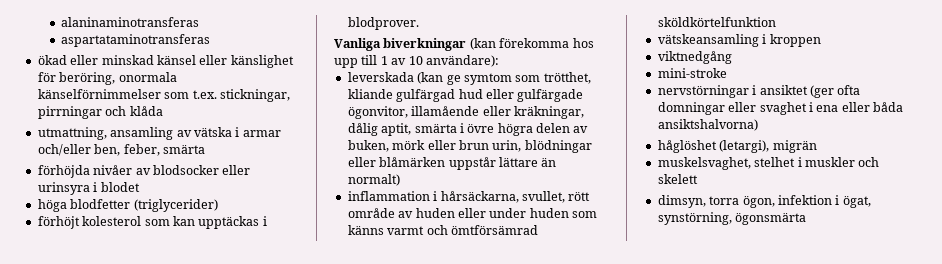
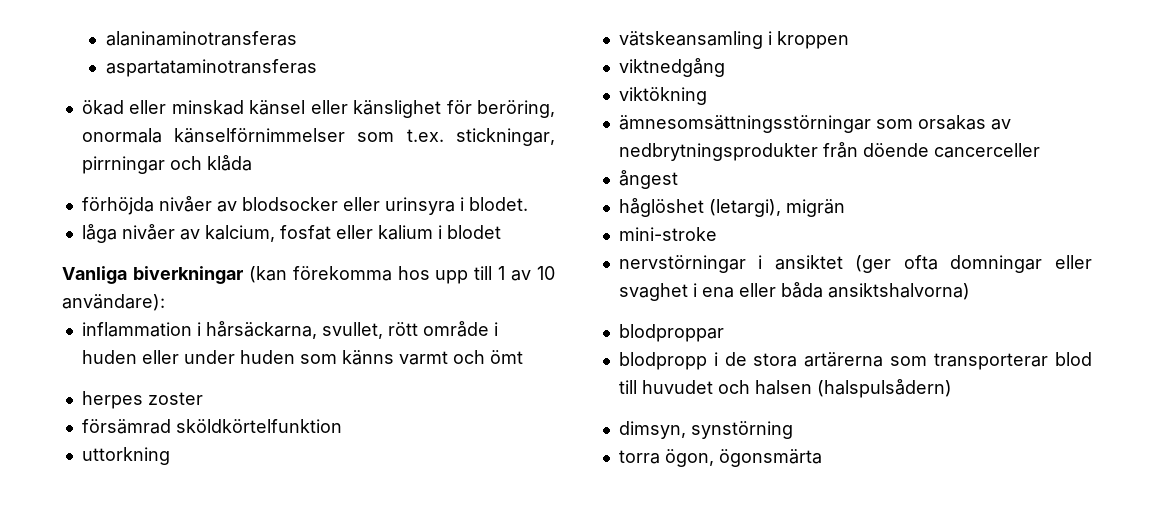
- utmattning, ansamling av vätska i armar och/eller ben, feber, smärta
- förhöjda nivåer av blodsocker eller urinsyra i blodet
- höga blodfetter (triglycerider)
- förhöjt kolesterol som kan upptäckas i blodprover.
+ förhöjda nivåer av blodsocker eller urinsyra i blodet.
+ låga nivåer av kalcium, fosfat eller kalium i blodet
- leverskada (kan ge symtom som trötthet, kliande gulfärgad hud eller gulfärgade ögonvitor, illamående eller kräkningar, dålig aptit, smärta i övre högra delen av buken, mörk eller brun urin, blödningar eller blåmärken uppstår lättare än normalt)
- inflammation i hårsäckarna, svullet, rött område av huden eller under huden som känns varmt och ömtförsämrad sköldkörtelfunktion
+ inflammation i hårsäckarna, svullet, rött område i huden eller under huden som känns varmt och ömt
+ herpes zoster
+ försämrad sköldkörtelfunktion
+ uttorkning
+ viktökning
+ ämnesomsättningsstörningar som orsakas av nedbrytningsprodukter från döende cancerceller
+ ångest
+ håglöshet (letargi), migrän
- håglöshet (letargi), migrän
- muskelsvaghet, stelhet i muskler och skelett
+ blodproppar
+ blodpropp i de stora artärerna som transporterar blod till huvudet och halsen (halspulsådern)
- dimsyn, torra ögon, infektion i ögat, synstörning, ögonsmärta
+ dimsyn, synstörning
+ torra ögon, ögonsmärta

